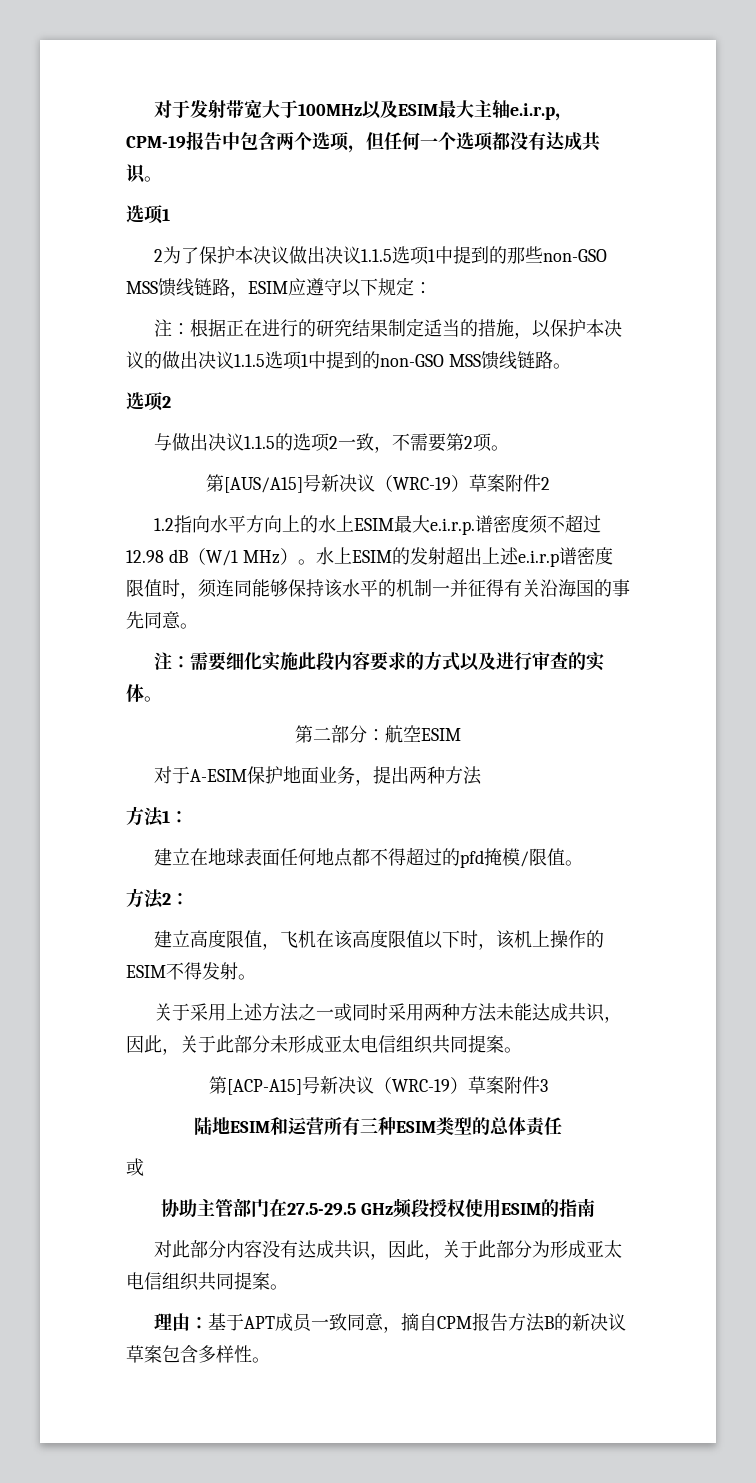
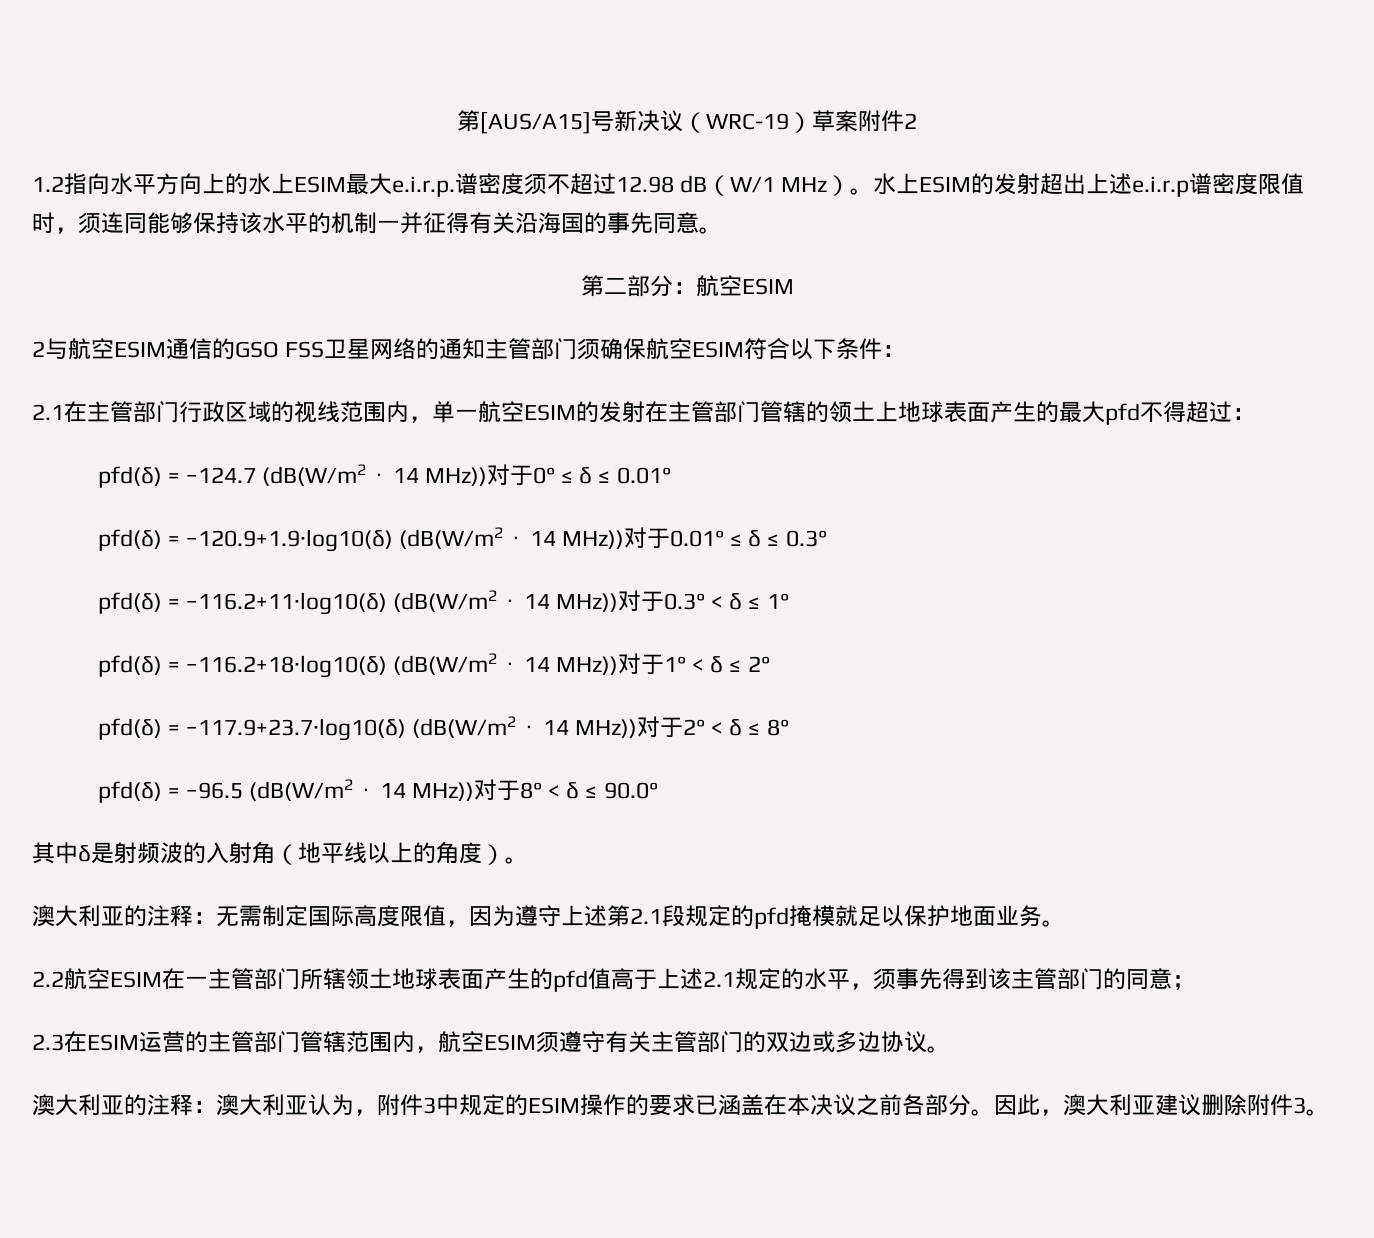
- 对于发射带宽大于100MHz以及ESIM最大主轴e.i.r.p，CPM-19报告中包含两个选项，但任何一个选项都没有达成共识。
- 选项1
- 2为了保护本决议做出决议1.1.5选项1中提到的那些non-GSO MSS馈线链路，ESIM应遵守以下规定：
- 注：根据正在进行的研究结果制定适当的措施，以保护本决议的做出决议1.1.5选项1中提到的non-GSO MSS馈线链路。
- 选项2
- 与做出决议1.1.5的选项2一致，不需要第2项。
- 注：需要细化实施此段内容要求的方式以及进行审查的实体。
- 对于A-ESIM保护地面业务，提出两种方法
- 方法1：
- 建立在地球表面任何地点都不得超过的pfd掩模/限值。
- 方法2：
- 建立高度限值，飞机在该高度限值以下时，该机上操作的ESIM不得发射。
- 关于采用上述方法之一或同时采用两种方法未能达成共识，因此，关于此部分未形成亚太电信组织共同提案。
- 第[ACP-A15]号新决议（WRC-19）草案附件3
- 陆地ESIM和运营所有三种ESIM类型的总体责任
- 或
- 协助主管部门在27.5-29.5 GHz频段授权使用ESIM的指南
- 对此部分内容没有达成共识，因此，关于此部分为形成亚太电信组织共同提案。
- 理由：基于APT成员一致同意，摘自CPM报告方法B的新决议草案包含多样性。
+ 2与航空ESIM通信的GSO FSS卫星网络的通知主管部门须确保航空ESIM符合以下条件：
+ 2.1在主管部门行政区域的视线范围内，单一航空ESIM的发射在主管部门管辖的领土上地球表面产生的最大pfd不得超过：
+ pfd(δ) = −124.7 (dB(W/m2 ⋅ 14 MHz))对于0° ≤ δ ≤ 0.01°
+ pfd(δ) = −120.9+1.9∙log10(δ) (dB(W/m2 ⋅ 14 MHz))对于0.01° ≤ δ ≤ 0.3°
+ pfd(δ) = −116.2+11∙log10(δ) (dB(W/m2 ⋅ 14 MHz))对于0.3° < δ ≤ 1°
+ pfd(δ) = −116.2+18∙log10(δ) (dB(W/m2 ⋅ 14 MHz))对于1° < δ ≤ 2°
+ pfd(δ) = −117.9+23.7∙log10(δ) (dB(W/m2 ⋅ 14 MHz))对于2° < δ ≤ 8°
+ pfd(δ) = −96.5 (dB(W/m2 ⋅ 14 MHz))对于8° < δ ≤ 90.0°
+ 其中δ是射频波的入射角（地平线以上的角度）。
+ 澳大利亚的注释：无需制定国际高度限值，因为遵守上述第2.1段规定的pfd掩模就足以保护地面业务。
+ 2.2航空ESIM在一主管部门所辖领土地球表面产生的pfd值高于上述2.1规定的水平，须事先得到该主管部门的同意；
+ 2.3在ESIM运营的主管部门管辖范围内，航空ESIM须遵守有关主管部门的双边或多边协议。
+ 澳大利亚的注释：澳大利亚认为，附件3中规定的ESIM操作的要求已涵盖在本决议之前各部分。因此，澳大利亚建议删除附件3。

